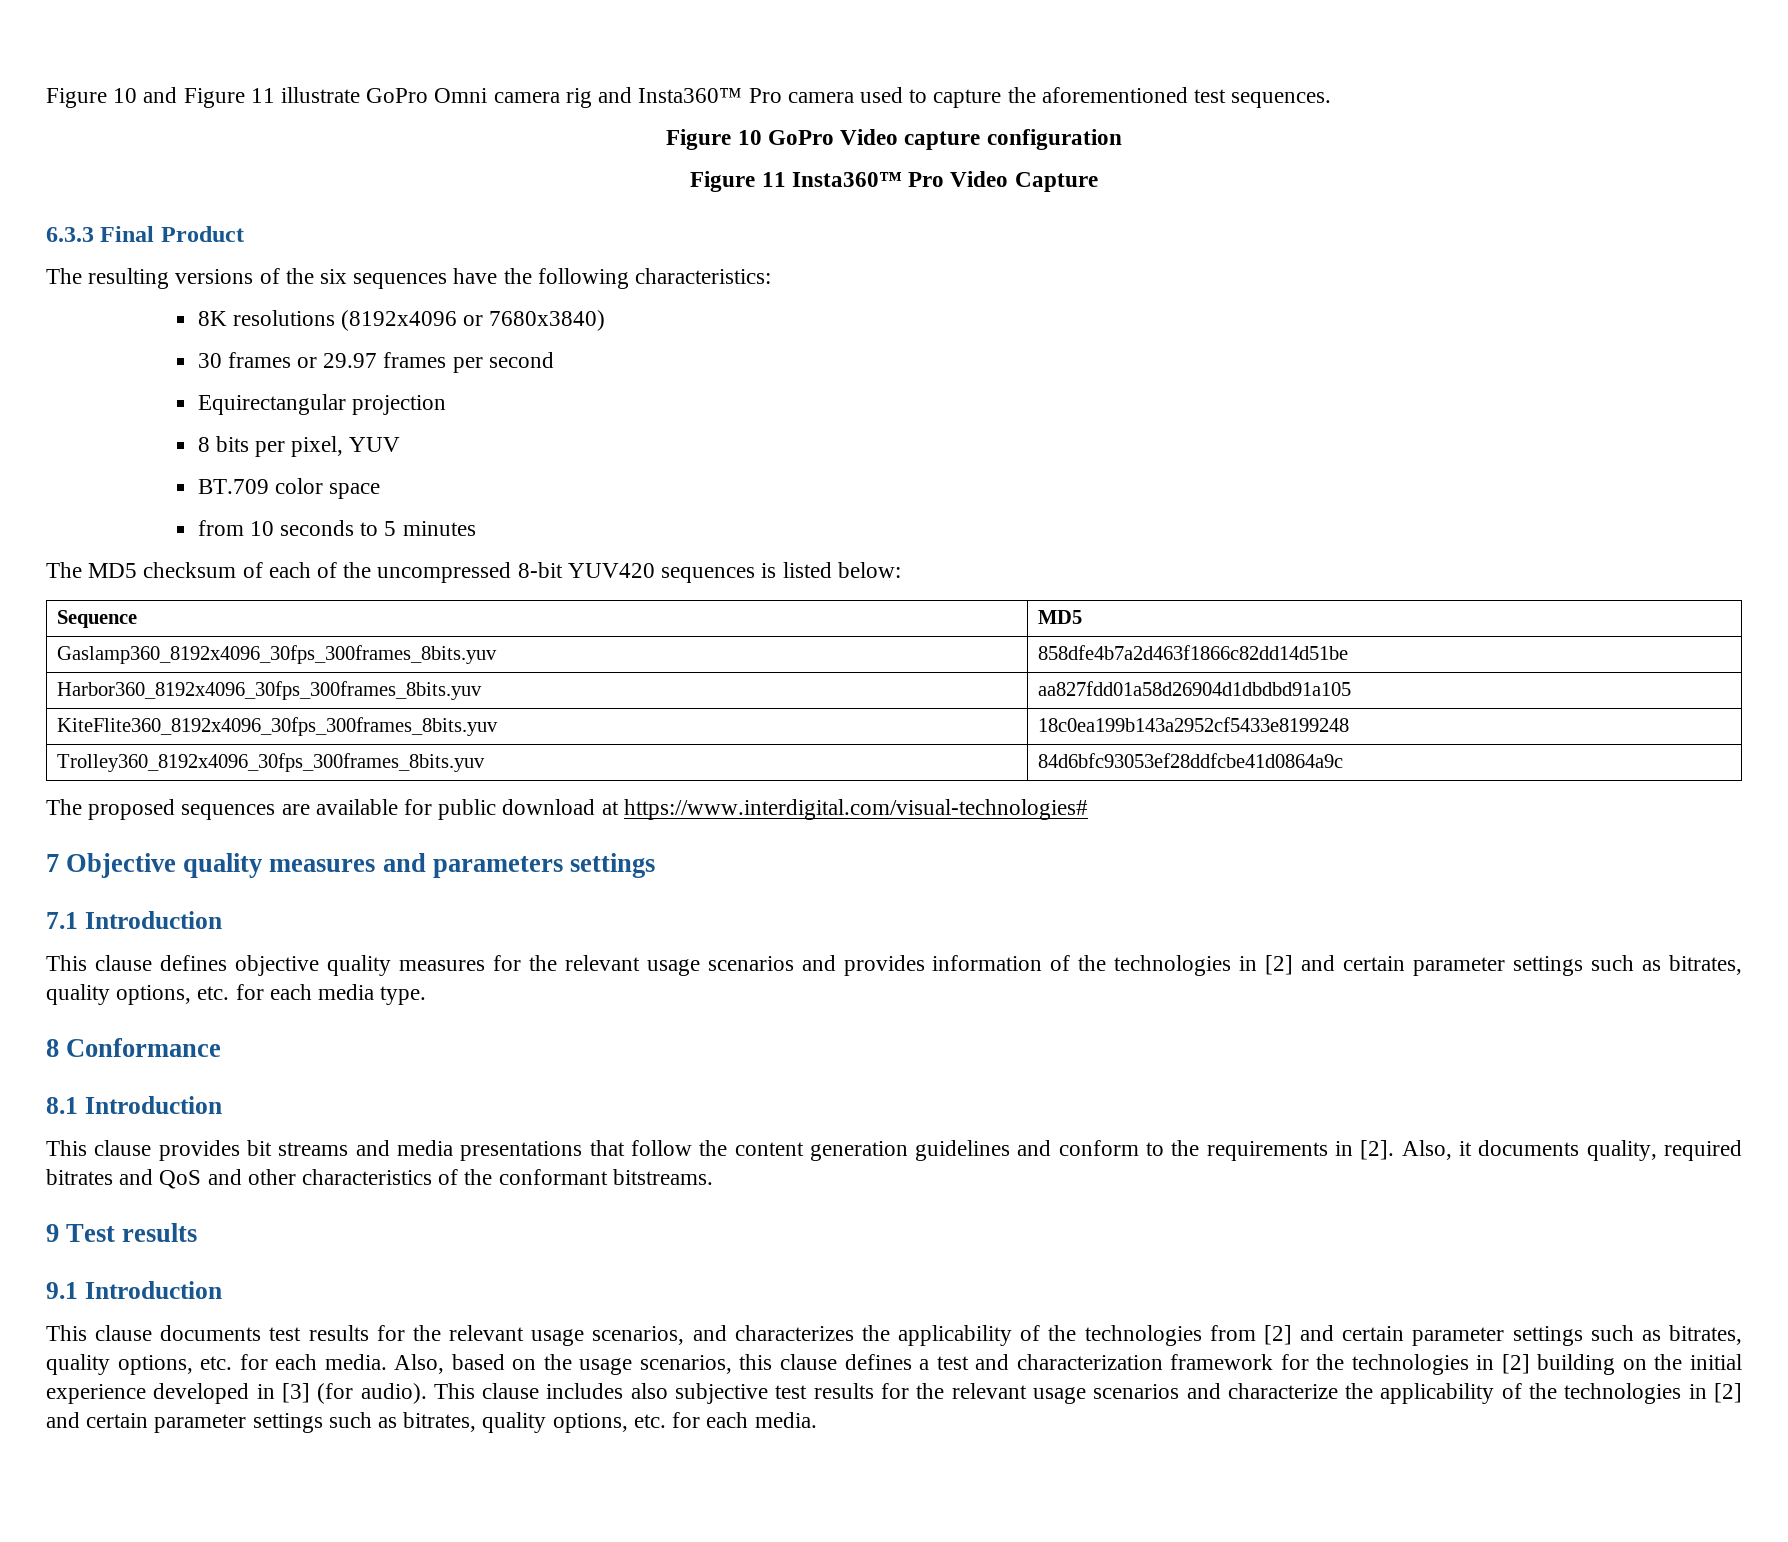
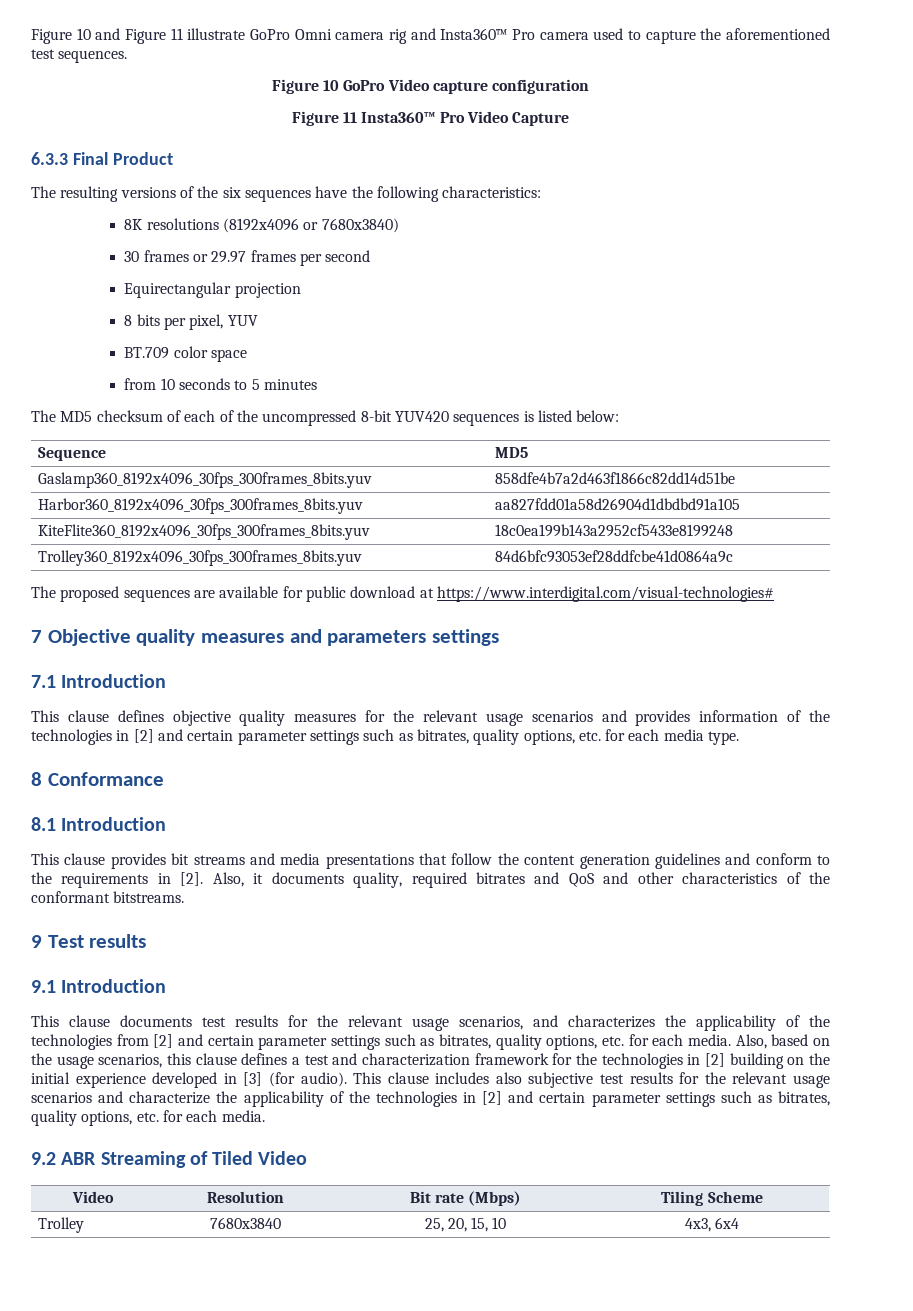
+ 9.2 ABR Streaming of Tiled Video
+ Video | Resolution | Bit rate (Mbps) | Tiling Scheme
+ Trolley | 7680x3840 | 25, 20, 15, 10 | 4x3, 6x4

